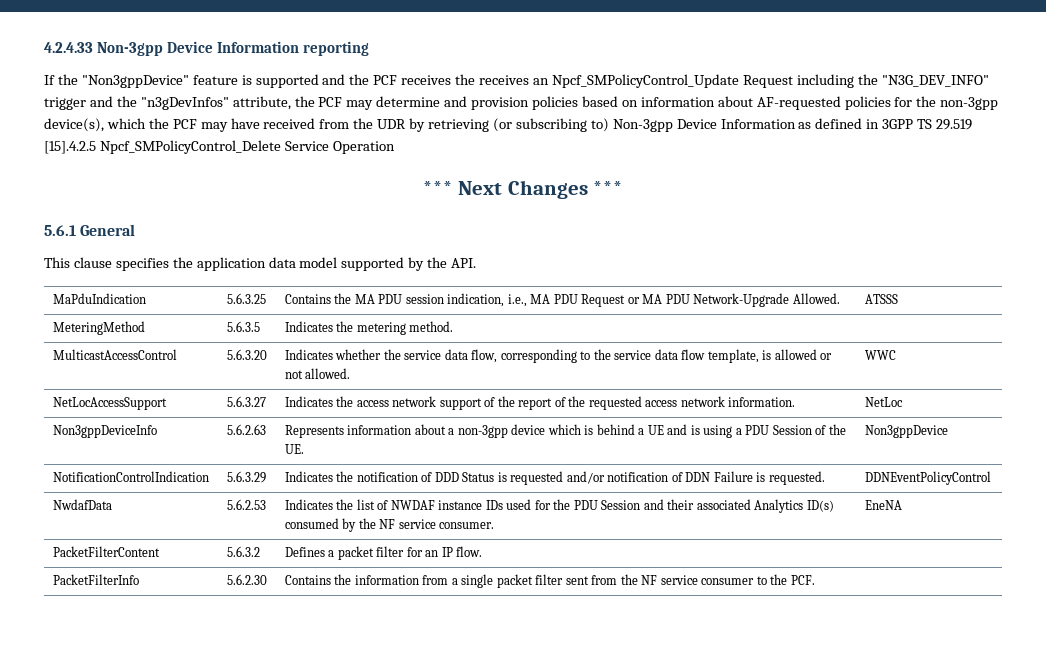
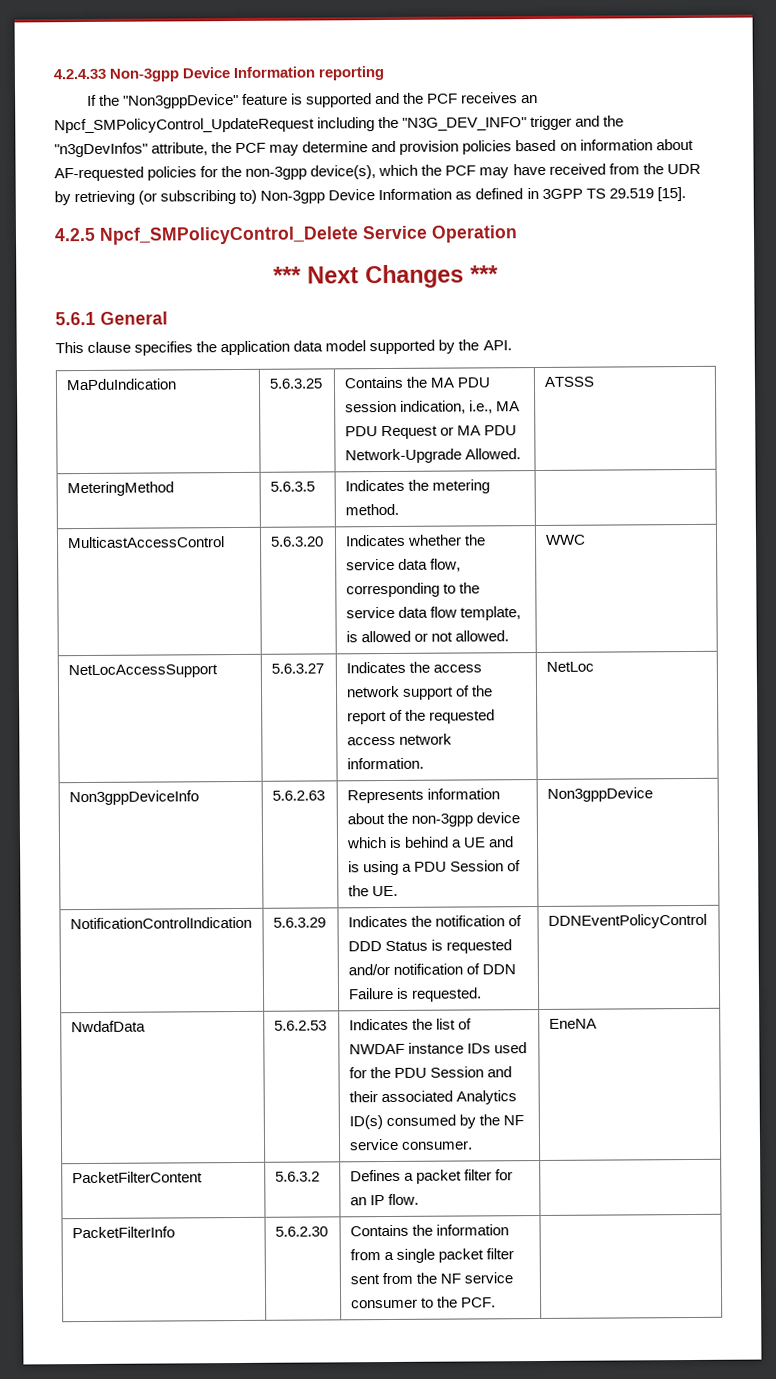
- If the "Non3gppDevice" feature is supported and the PCF receives the receives an Npcf_SMPolicyControl_Update Request including the "N3G_DEV_INFO" trigger and the "n3gDevInfos" attribute, the PCF may determine and provision policies based on information about AF-requested policies for the non-3gpp device(s), which the PCF may have received from the UDR by retrieving (or subscribing to) Non-3gpp Device Information as defined in 3GPP TS 29.519 [15].4.2.5 Npcf_SMPolicyControl_Delete Service Operation
+ If the "Non3gppDevice" feature is supported and the PCF receives an Npcf_SMPolicyControl_UpdateRequest including the "N3G_DEV_INFO" trigger and the "n3gDevInfos" attribute, the PCF may determine and provision policies based on information about AF-requested policies for the non-3gpp device(s), which the PCF may have received from the UDR by retrieving (or subscribing to) Non-3gpp Device Information as defined in 3GPP TS 29.519 [15].
+ 4.2.5 Npcf_SMPolicyControl_Delete Service Operation
- Non3gppDeviceInfo | 5.6.2.63 | Represents information about a non-3gpp device which is behind a UE and is using a PDU Session of the UE. | Non3gppDevice
+ Non3gppDeviceInfo | 5.6.2.63 | Represents information about the non-3gpp device which is behind a UE and is using a PDU Session of the UE. | Non3gppDevice

